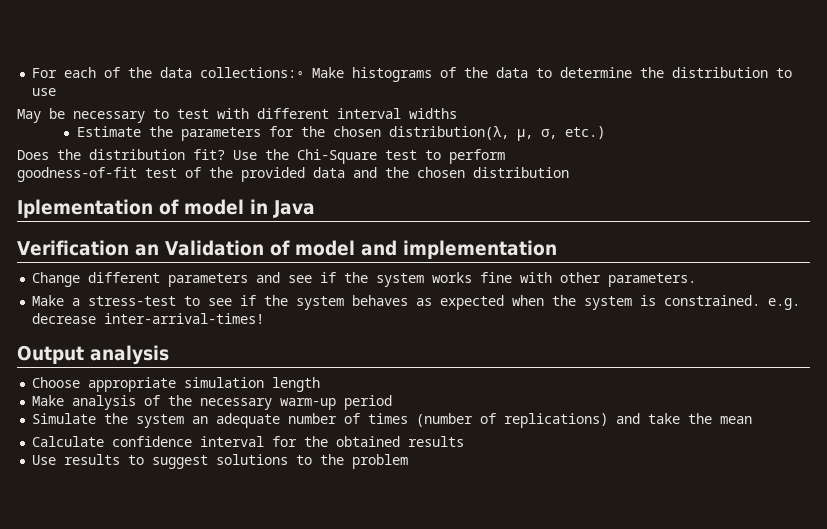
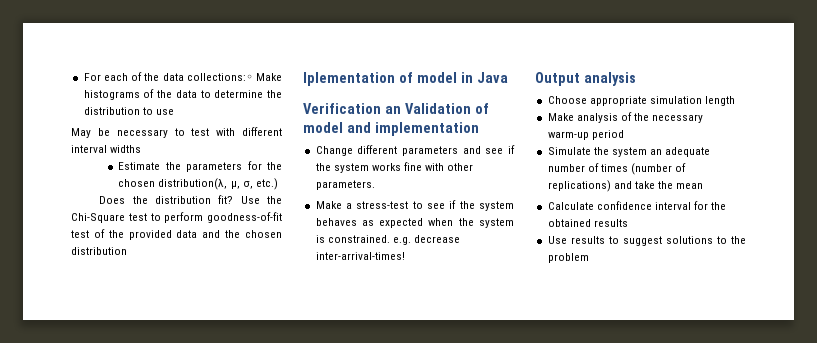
- Use the Chi-Square test to perform
- goodness-of-fit test of the provided data and the chosen distribution
+ Use the Chi-Square test to perform goodness-of-fit test of the provided data and the chosen distribution

